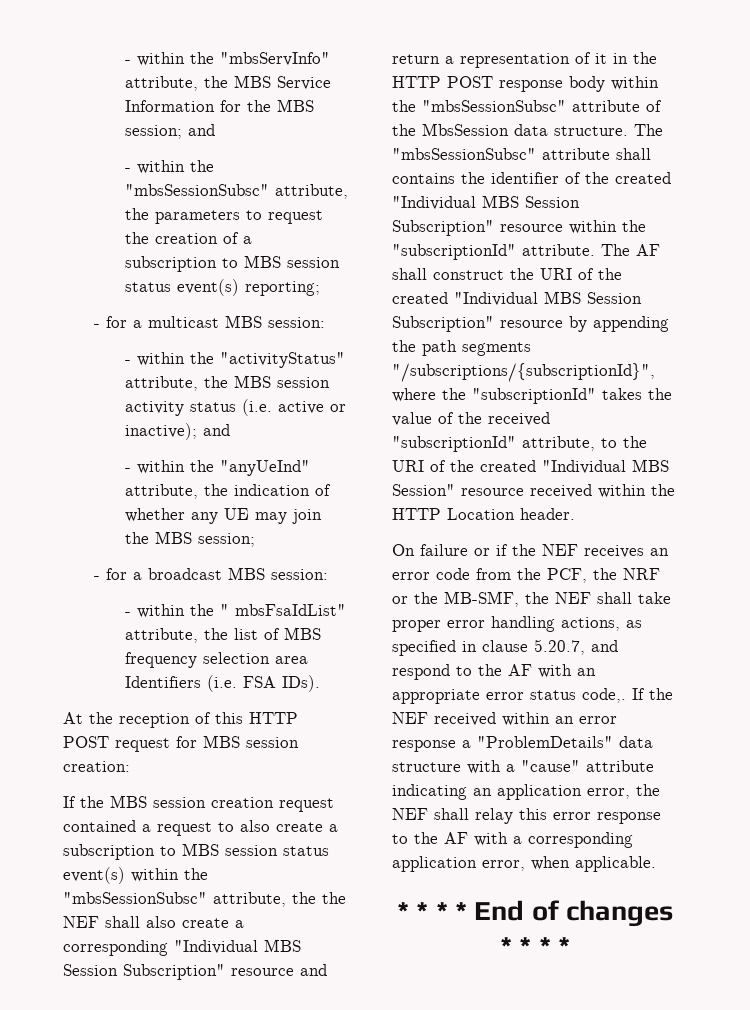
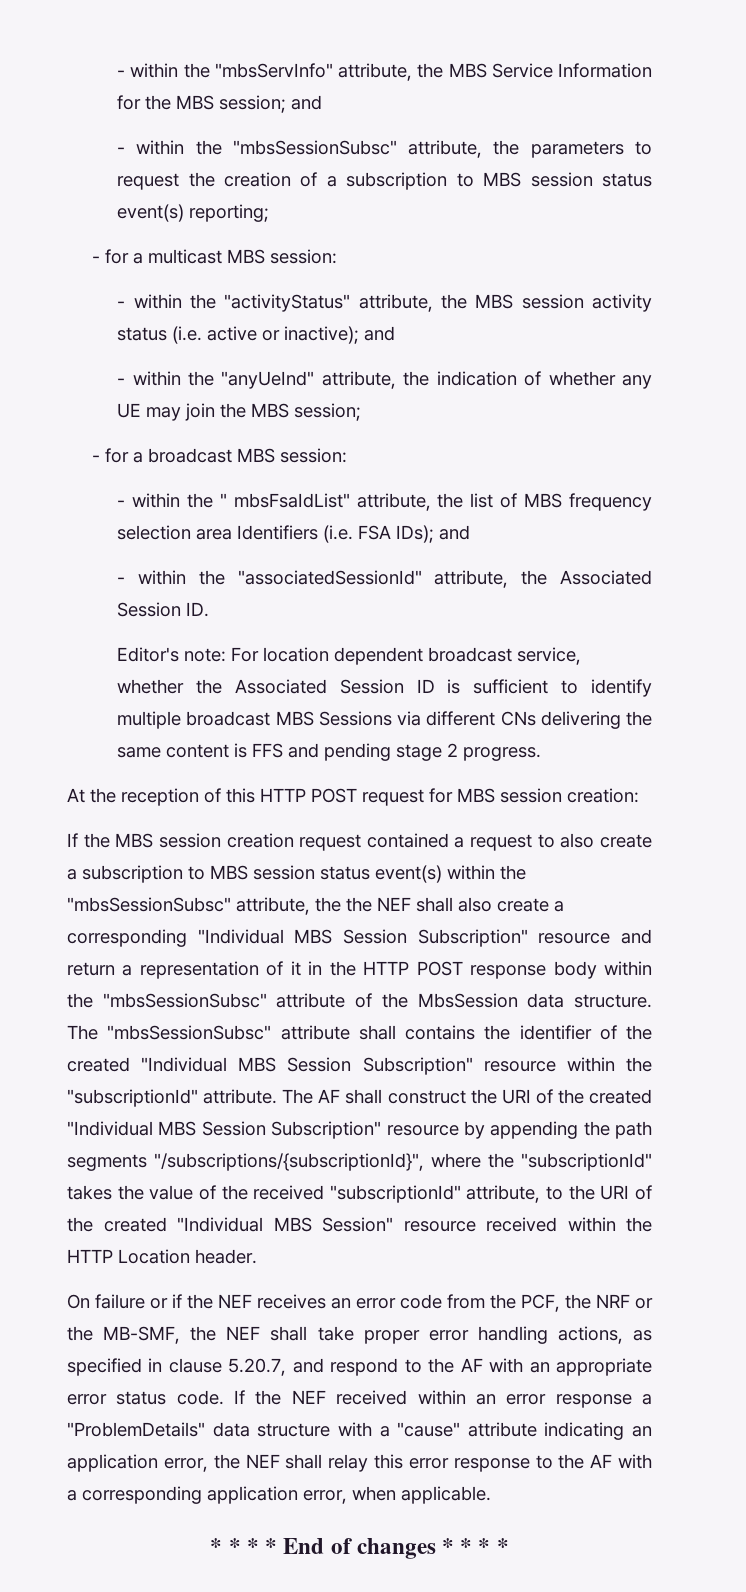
- - within the " mbsFsaIdList" attribute, the list of MBS frequency selection area Identifiers (i.e. FSA IDs).
+ - within the " mbsFsaIdList" attribute, the list of MBS frequency selection area Identifiers (i.e. FSA IDs); and
+ - within the "associatedSessionId" attribute, the Associated Session ID.
+ Editor's note: For location dependent broadcast service, whether the Associated Session ID is sufficient to identify multiple broadcast MBS Sessions via different CNs delivering the same content is FFS and pending stage 2 progress.
- On failure or if the NEF receives an error code from the PCF, the NRF or the MB-SMF, the NEF shall take proper error handling actions, as specified in clause 5.20.7, and respond to the AF with an appropriate error status code,.
+ On failure or if the NEF receives an error code from the PCF, the NRF or the MB-SMF, the NEF shall take proper error handling actions, as specified in clause 5.20.7, and respond to the AF with an appropriate error status code.

